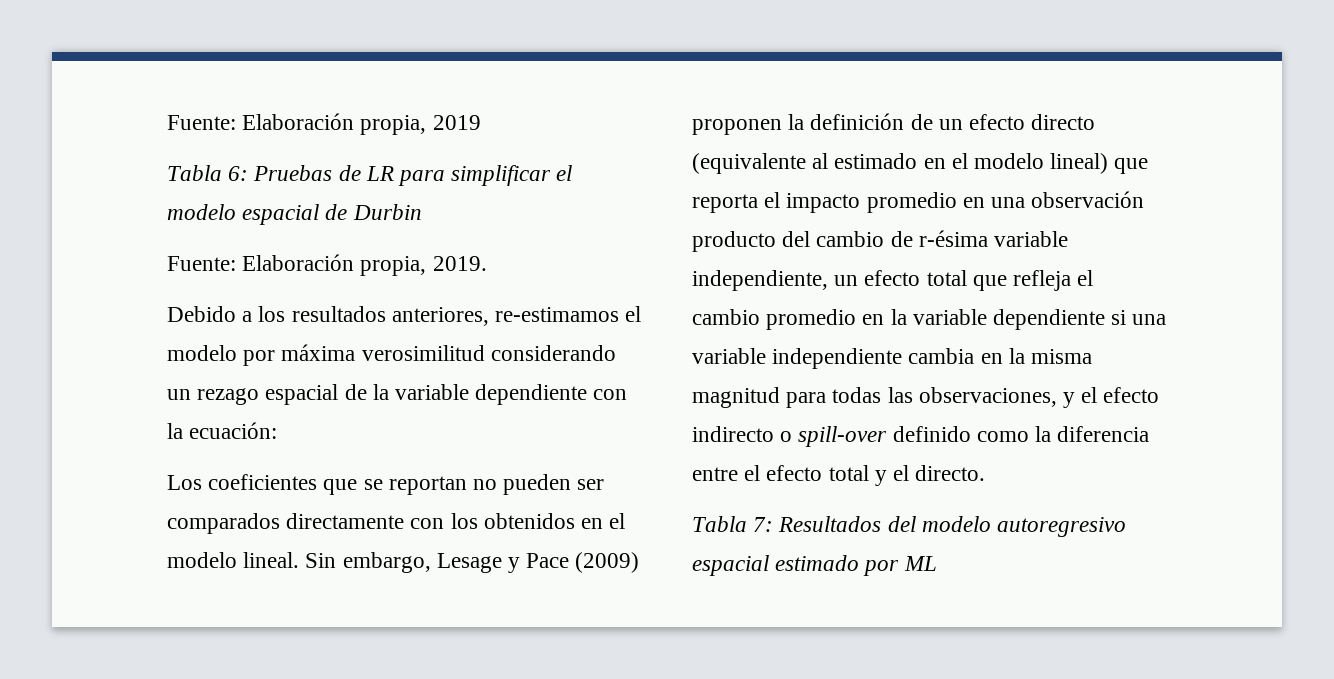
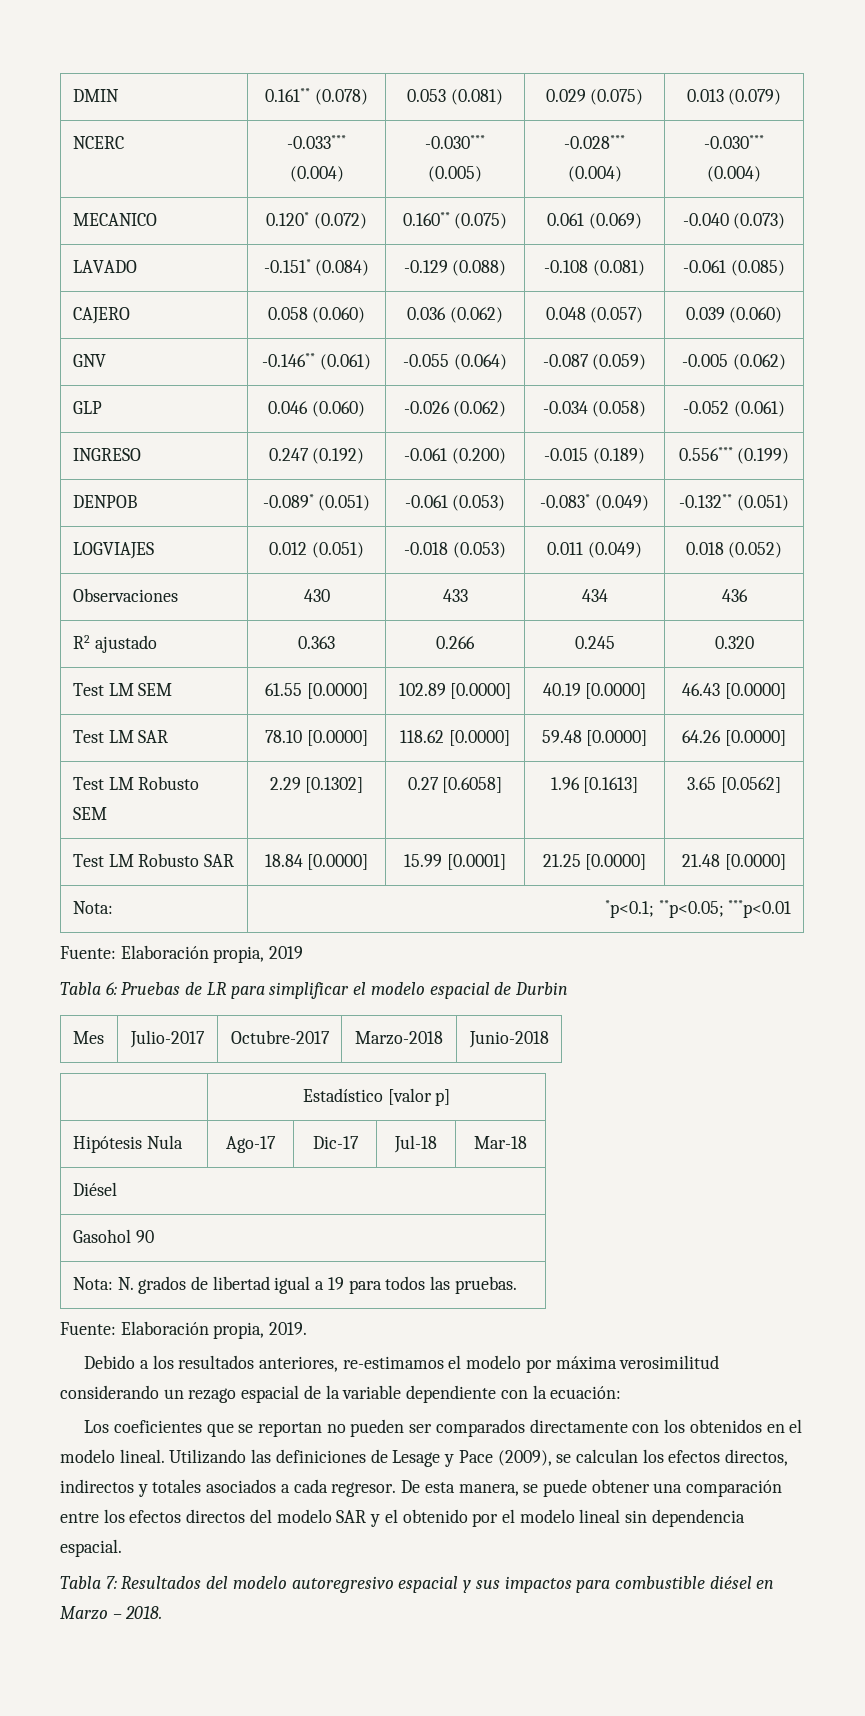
+ DMIN | 0.161** (0.078) | 0.053 (0.081) | 0.029 (0.075) | 0.013 (0.079)
+ NCERC | -0.033*** (0.004) | -0.030*** (0.005) | -0.028*** (0.004) | -0.030*** (0.004)
+ MECANICO | 0.120* (0.072) | 0.160** (0.075) | 0.061 (0.069) | -0.040 (0.073)
+ LAVADO | -0.151* (0.084) | -0.129 (0.088) | -0.108 (0.081) | -0.061 (0.085)
+ CAJERO | 0.058 (0.060) | 0.036 (0.062) | 0.048 (0.057) | 0.039 (0.060)
+ GNV | -0.146** (0.061) | -0.055 (0.064) | -0.087 (0.059) | -0.005 (0.062)
+ GLP | 0.046 (0.060) | -0.026 (0.062) | -0.034 (0.058) | -0.052 (0.061)
+ INGRESO | 0.247 (0.192) | -0.061 (0.200) | -0.015 (0.189) | 0.556*** (0.199)
+ DENPOB | -0.089* (0.051) | -0.061 (0.053) | -0.083* (0.049) | -0.132** (0.051)
+ LOGVIAJES | 0.012 (0.051) | -0.018 (0.053) | 0.011 (0.049) | 0.018 (0.052)
+ Observaciones | 430 | 433 | 434 | 436
+ R2 ajustado | 0.363 | 0.266 | 0.245 | 0.320
+ Test LM SEM | 61.55 [0.0000] | 102.89 [0.0000] | 40.19 [0.0000] | 46.43 [0.0000]
+ Test LM SAR | 78.10 [0.0000] | 118.62 [0.0000] | 59.48 [0.0000] | 64.26 [0.0000]
+ Test LM Robusto SEM | 2.29 [0.1302] | 0.27 [0.6058] | 1.96 [0.1613] | 3.65 [0.0562]
+ Test LM Robusto SAR | 18.84 [0.0000] | 15.99 [0.0001] | 21.25 [0.0000] | 21.48 [0.0000]
+ Nota: | *p<0.1; **p<0.05; ***p<0.01
+ Mes | Julio-2017 | Octubre-2017 | Marzo-2018 | Junio-2018
+ | Estadístico [valor p]
+ Hipótesis Nula | Ago-17 | Dic-17 | Jul-18 | Mar-18
+ Diésel
+ Gasohol 90
+ Nota: N. grados de libertad igual a 19 para todos las pruebas.
- Sin embargo, Lesage y Pace (2009) proponen la definición de un efecto directo (equivalente al estimado en el modelo lineal) que reporta el impacto promedio en una observación producto del cambio de r-ésima variable independiente, un efecto total que refleja el cambio promedio en la variable dependiente si una variable independiente cambia en la misma magnitud para todas las observaciones, y el efecto indirecto o spill-over definido como la diferencia entre el efecto total y el directo.
+ Utilizando las definiciones de Lesage y Pace (2009), se calculan los efectos directos, indirectos y totales asociados a cada regresor. De esta manera, se puede obtener una comparación entre los efectos directos del modelo SAR y el obtenido por el modelo lineal sin dependencia espacial.
- Tabla 7: Resultados del modelo autoregresivo espacial estimado por ML
+ Tabla 7: Resultados del modelo autoregresivo espacial y sus impactos para combustible diésel en Marzo – 2018.

